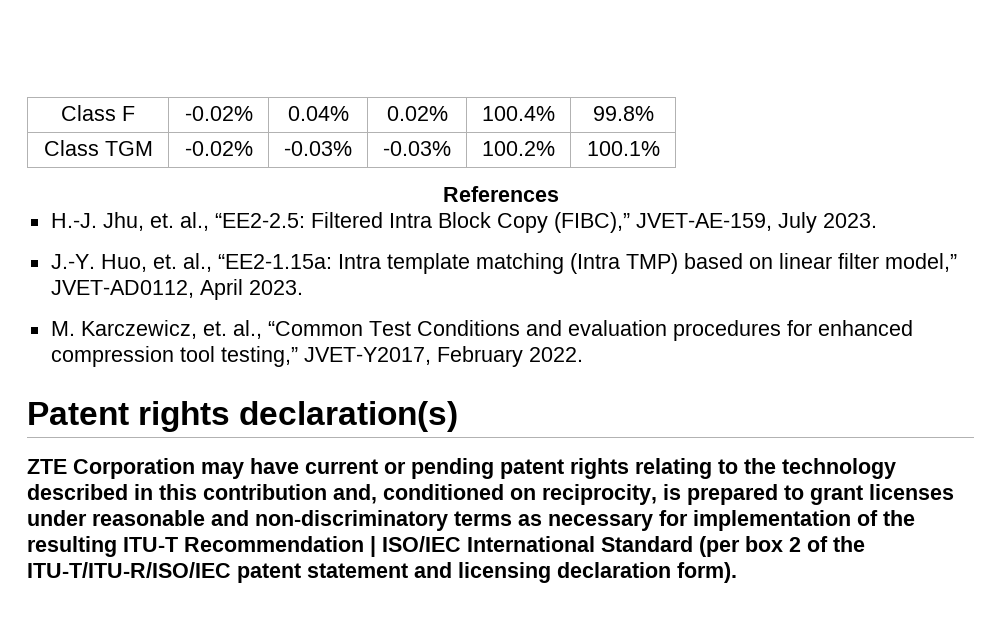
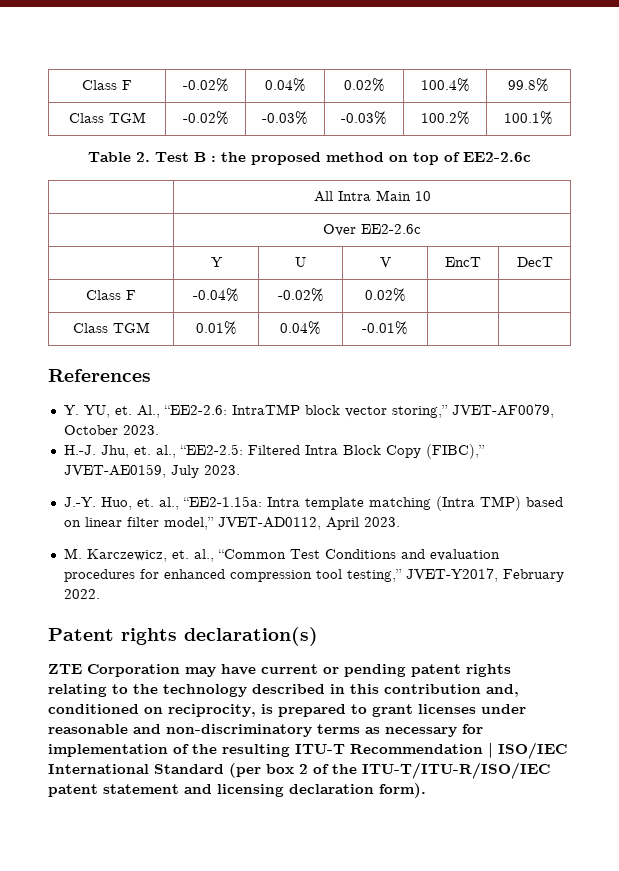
+ Table 2. Test B : the proposed method on top of EE2-2.6c
+ | All Intra Main 10
+ | Over EE2-2.6c
+ | Y | U | V | EncT | DecT
+ Class F | -0.04% | -0.02% | 0.02% | |
+ Class TGM | 0.01% | 0.04% | -0.01% | |
  References
+ Y. YU, et. Al., “EE2-2.6: IntraTMP block vector storing,” JVET-AF0079, October 2023.
- H.-J. Jhu, et. al., “EE2-2.5: Filtered Intra Block Copy (FIBC),” JVET-AE-159, July 2023.
+ H.-J. Jhu, et. al., “EE2-2.5: Filtered Intra Block Copy (FIBC),” JVET-AE0159, July 2023.

